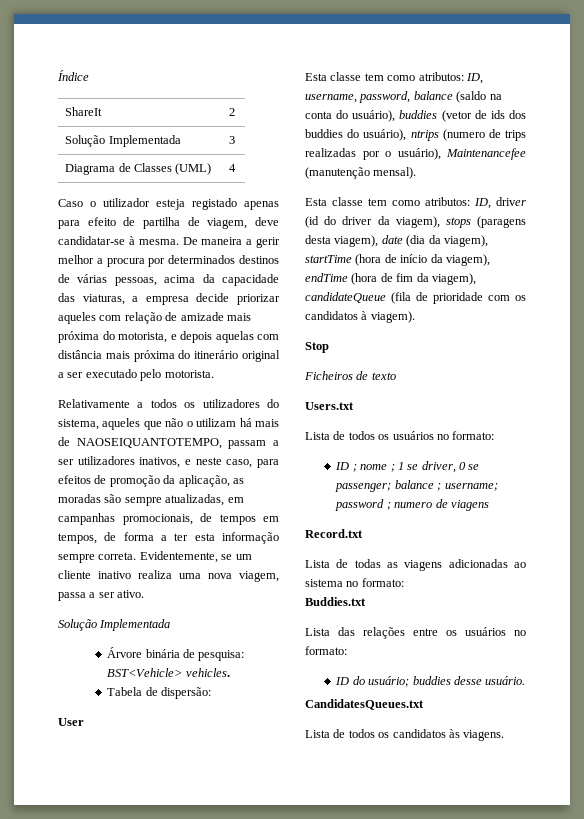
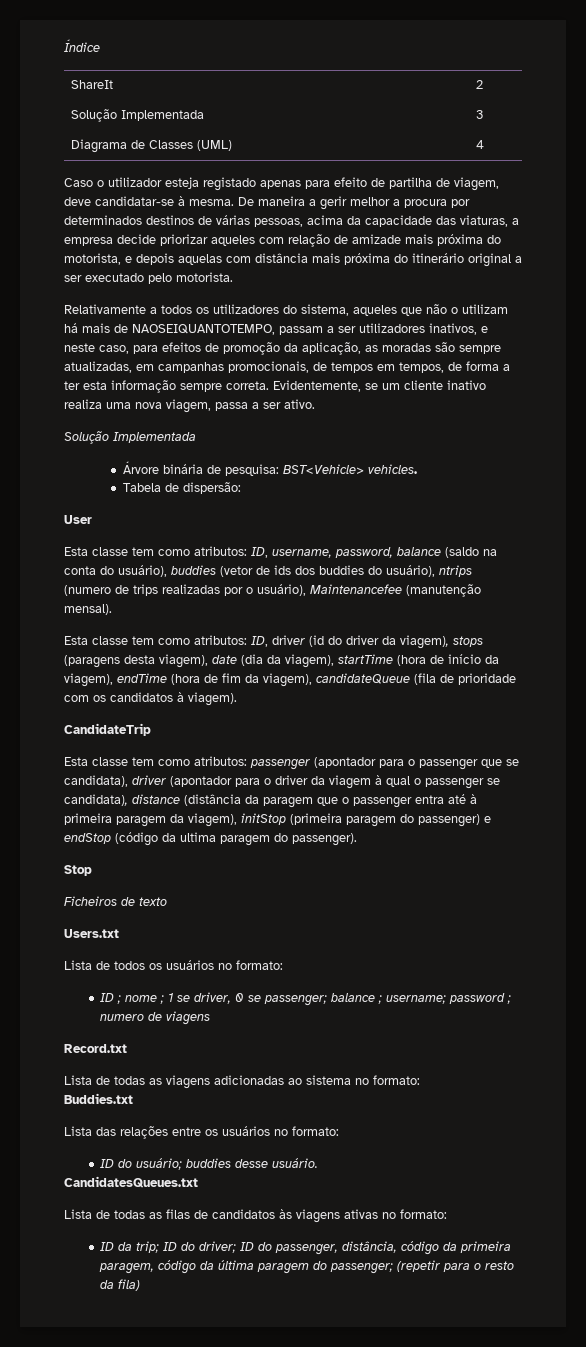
+ CandidateTrip
+ Esta classe tem como atributos: passenger (apontador para o passenger que se candidata), driver (apontador para o driver da viagem à qual o passenger se candidata), distance (distância da paragem que o passenger entra até à primeira paragem da viagem), initStop (primeira paragem do passenger) e endStop (código da ultima paragem do passenger).
- Lista de todos os candidatos às viagens.
+ Lista de todas as filas de candidatos às viagens ativas no formato:
+ ID da trip; ID do driver; ID do passenger, distância, código da primeira paragem, código da última paragem do passenger; (repetir para o resto da fila)

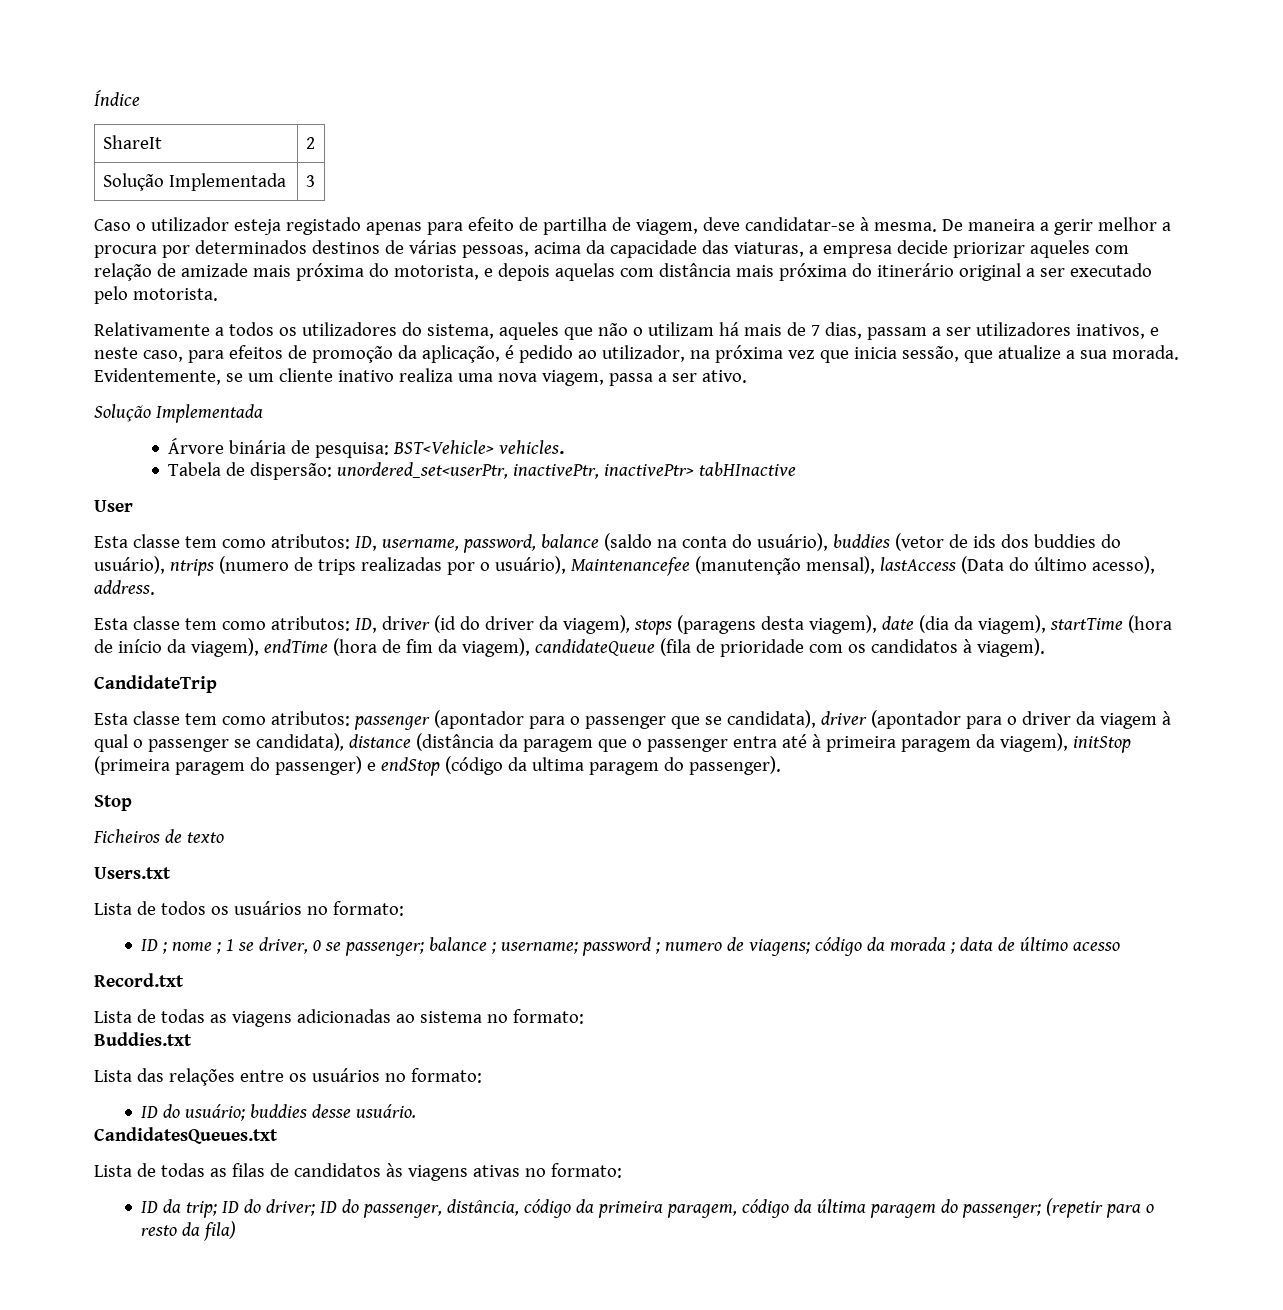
- Diagrama de Classes (UML) | 4
- Relativamente a todos os utilizadores do sistema, aqueles que não o utilizam há mais de NAOSEIQUANTOTEMPO, passam a ser utilizadores inativos, e neste caso, para efeitos de promoção da aplicação, as moradas são sempre atualizadas, em campanhas promocionais, de tempos em tempos, de forma a ter esta informação sempre correta.
+ Relativamente a todos os utilizadores do sistema, aqueles que não o utilizam há mais de 7 dias, passam a ser utilizadores inativos, e neste caso, para efeitos de promoção da aplicação, é pedido ao utilizador, na próxima vez que inicia sessão, que atualize a sua morada.
- Tabela de dispersão:
+ Tabela de dispersão: unordered_set<userPtr, inactivePtr, inactivePtr> tabHInactive
- Esta classe tem como atributos: ID, username, password, balance (saldo na conta do usuário), buddies (vetor de ids dos buddies do usuário), ntrips (numero de trips realizadas por o usuário), Maintenancefee (manutenção mensal).
+ Esta classe tem como atributos: ID, username, password, balance (saldo na conta do usuário), buddies (vetor de ids dos buddies do usuário), ntrips (numero de trips realizadas por o usuário), Maintenancefee (manutenção mensal), lastAccess (Data do último acesso), address.
- ID ; nome ; 1 se driver, 0 se passenger; balance ; username; password ; numero de viagens
+ ID ; nome ; 1 se driver, 0 se passenger; balance ; username; password ; numero de viagens; código da morada ; data de último acesso

